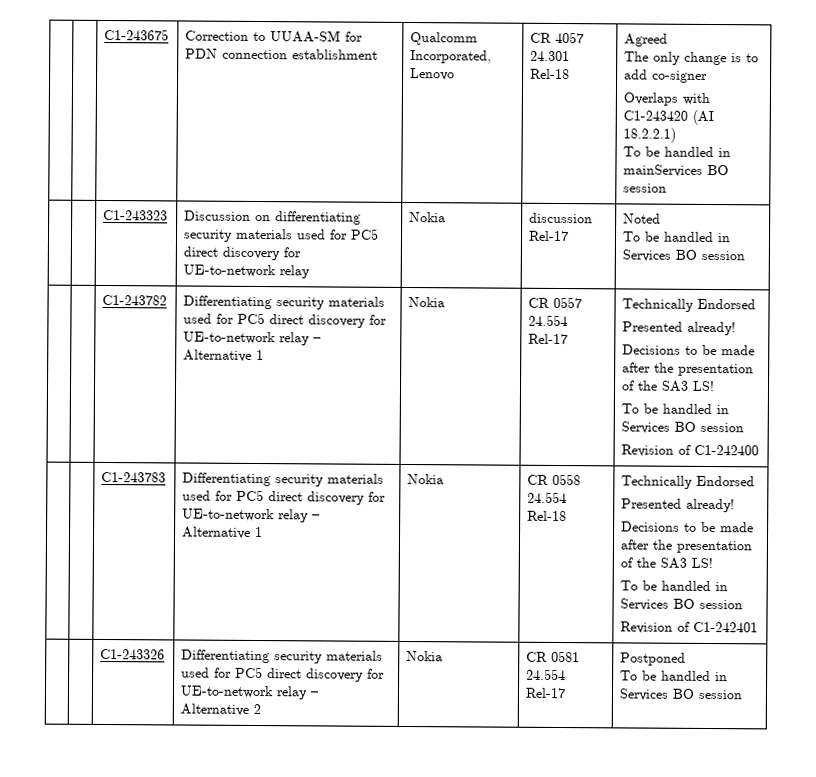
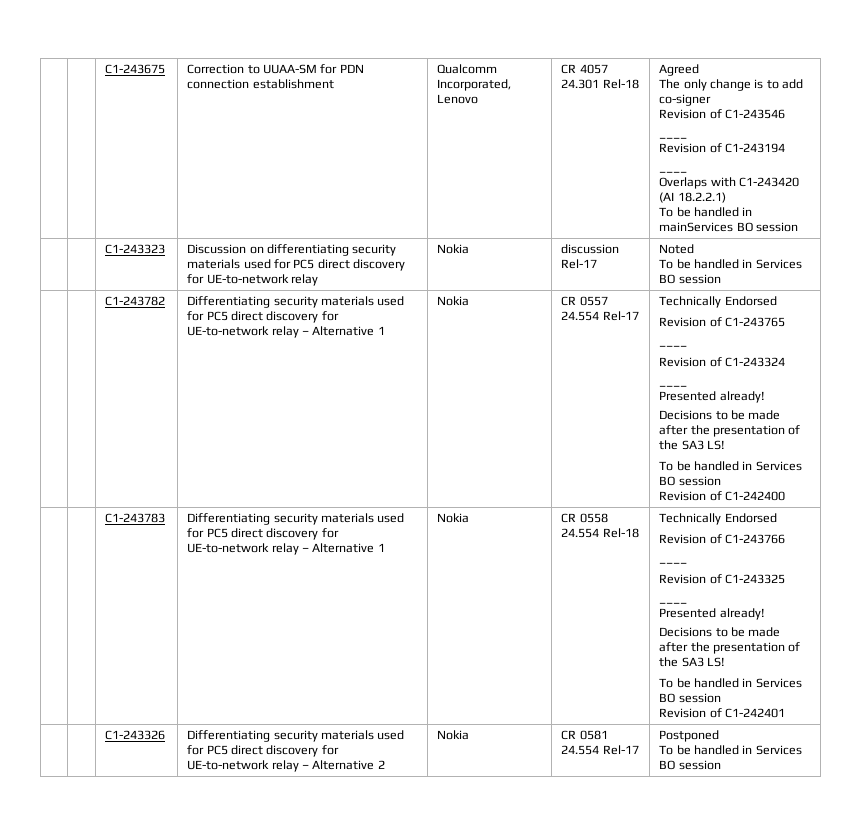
+ Revision of C1-243546
+ ____
+ Revision of C1-243194
+ ____
+ Revision of C1-243765
+ ____
+ Revision of C1-243324
+ ____
+ Revision of C1-243766
+ ____
+ Revision of C1-243325
+ ____

